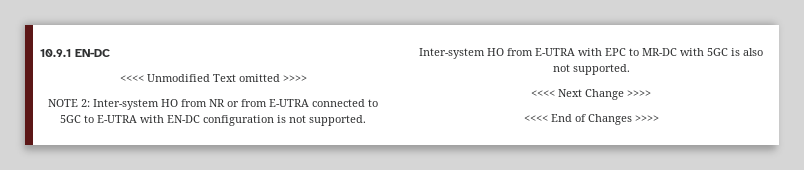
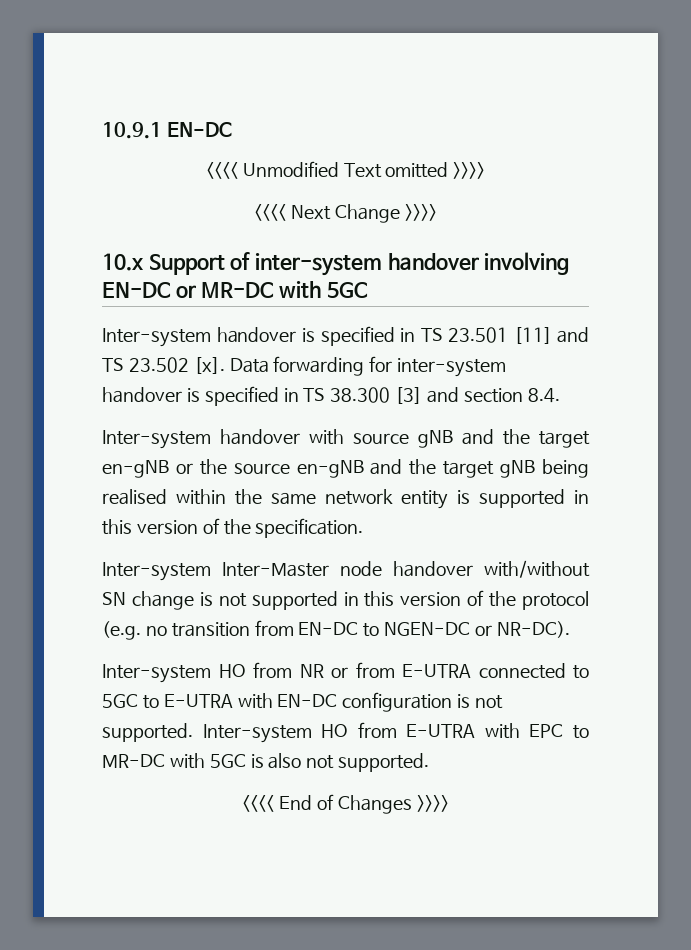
- NOTE 2: Inter-system HO from NR or from E-UTRA connected to 5GC to E-UTRA with EN-DC configuration is not supported.
+ <<<< Next Change >>>>
+ 10.x Support of inter-system handover involving EN-DC or MR-DC with 5GC
+ Inter-system handover is specified in TS 23.501 [11] and TS 23.502 [x]. Data forwarding for inter-system handover is specified in TS 38.300 [3] and section 8.4.
+ Inter-system handover with source gNB and the target en-gNB or the source en-gNB and the target gNB being realised within the same network entity is supported in this version of the specification.
+ Inter-system Inter-Master node handover with/without SN change is not supported in this version of the protocol (e.g. no transition from EN-DC to NGEN-DC or NR-DC).
+ Inter-system HO from NR or from E-UTRA connected to 5GC to E-UTRA with EN-DC configuration is not supported.
- <<<< Next Change >>>>

